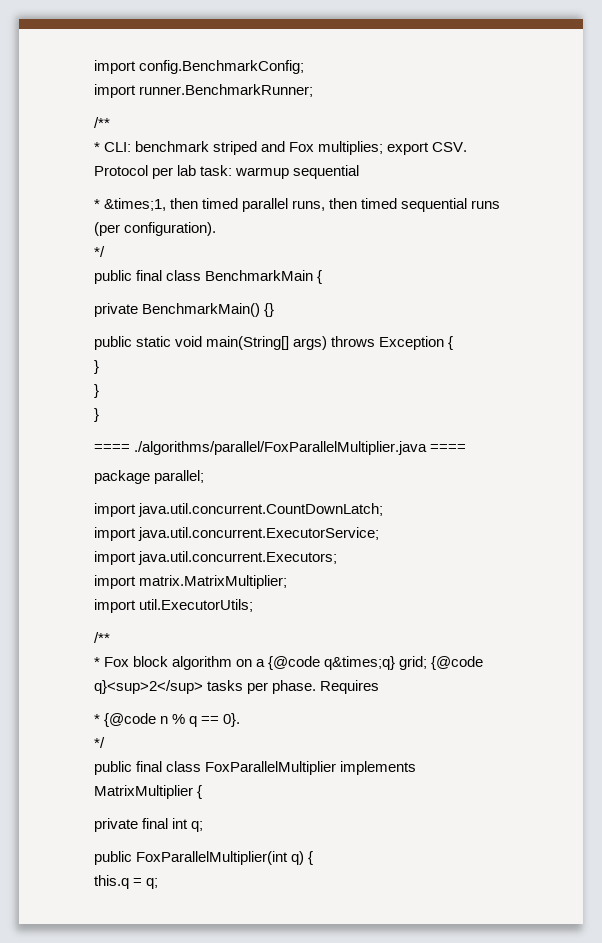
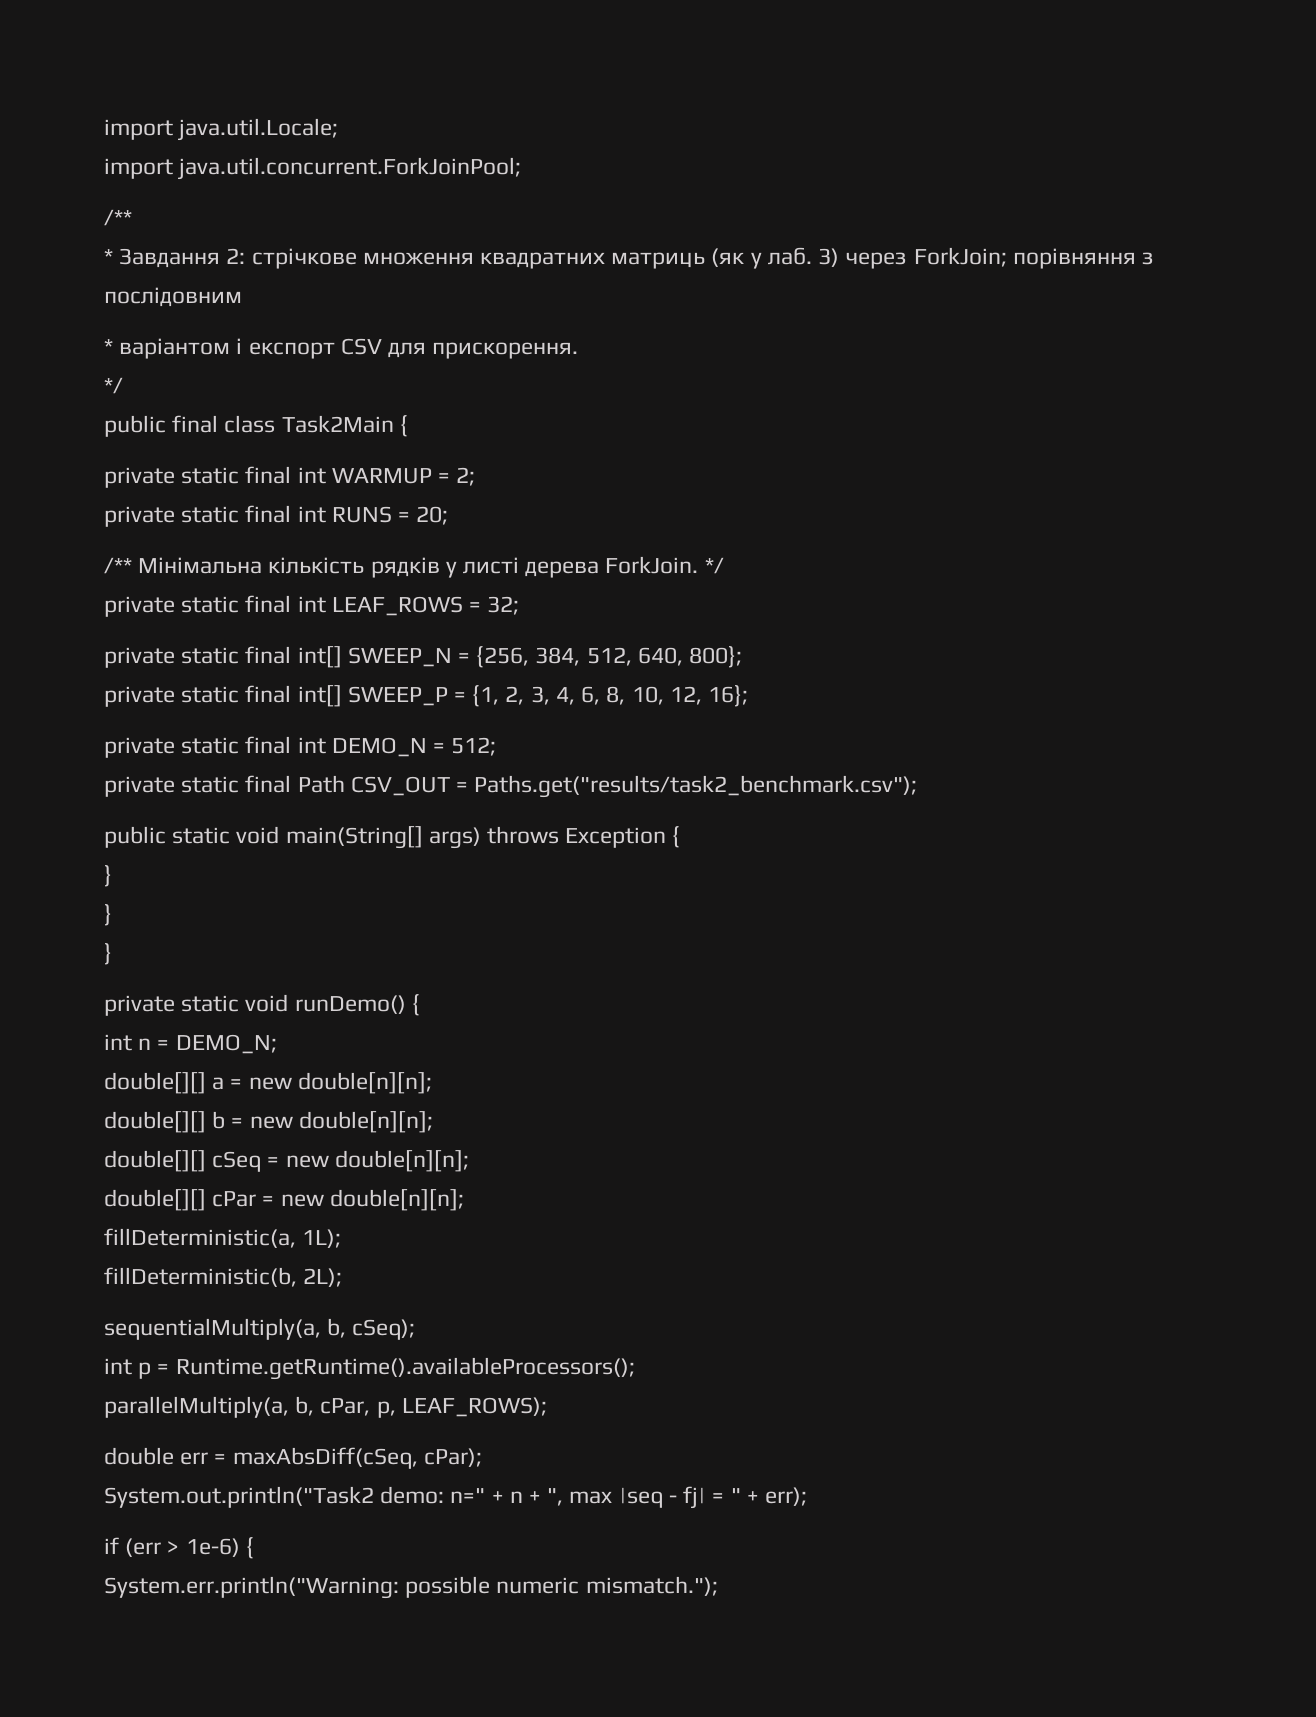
- import config.BenchmarkConfig;
- import runner.BenchmarkRunner;
+ import java.util.Locale;
+ import java.util.concurrent.ForkJoinPool;
  /**
- * CLI: benchmark striped and Fox multiplies; export CSV. Protocol per lab task: warmup sequential
- * &times;1, then timed parallel runs, then timed sequential runs (per configuration).
+ * Завдання 2: стрічкове множення квадратних матриць (як у лаб. 3) через ForkJoin; порівняння з послідовним
+ * варіантом і експорт CSV для прискорення.
  */
- public final class BenchmarkMain {
- private BenchmarkMain() {}
+ public final class Task2Main {
+ private static final int WARMUP = 2;
+ private static final int RUNS = 20;
+ /** Мінімальна кількість рядків у листі дерева ForkJoin. */
+ private static final int LEAF_ROWS = 32;
+ private static final int[] SWEEP_N = {256, 384, 512, 640, 800};
+ private static final int[] SWEEP_P = {1, 2, 3, 4, 6, 8, 10, 12, 16};
+ private static final int DEMO_N = 512;
+ private static final Path CSV_OUT = Paths.get("results/task2_benchmark.csv");
- ==== ./algorithms/parallel/FoxParallelMultiplier.java ====
- package parallel;
- import java.util.concurrent.CountDownLatch;
- import java.util.concurrent.ExecutorService;
- import java.util.concurrent.Executors;
- import matrix.MatrixMultiplier;
- import util.ExecutorUtils;
- /**
- * Fox block algorithm on a {@code q&times;q} grid; {@code q}<sup>2</sup> tasks per phase. Requires
- * {@code n % q == 0}.
- */
- public final class FoxParallelMultiplier implements MatrixMultiplier {
- private final int q;
- public FoxParallelMultiplier(int q) {
- this.q = q;
+ private static void runDemo() {
+ int n = DEMO_N;
+ double[][] a = new double[n][n];
+ double[][] b = new double[n][n];
+ double[][] cSeq = new double[n][n];
+ double[][] cPar = new double[n][n];
+ fillDeterministic(a, 1L);
+ fillDeterministic(b, 2L);
+ sequentialMultiply(a, b, cSeq);
+ int p = Runtime.getRuntime().availableProcessors();
+ parallelMultiply(a, b, cPar, p, LEAF_ROWS);
+ double err = maxAbsDiff(cSeq, cPar);
+ System.out.println("Task2 demo: n=" + n + ", max |seq - fj| = " + err);
+ if (err > 1e-6) {
+ System.err.println("Warning: possible numeric mismatch.");

